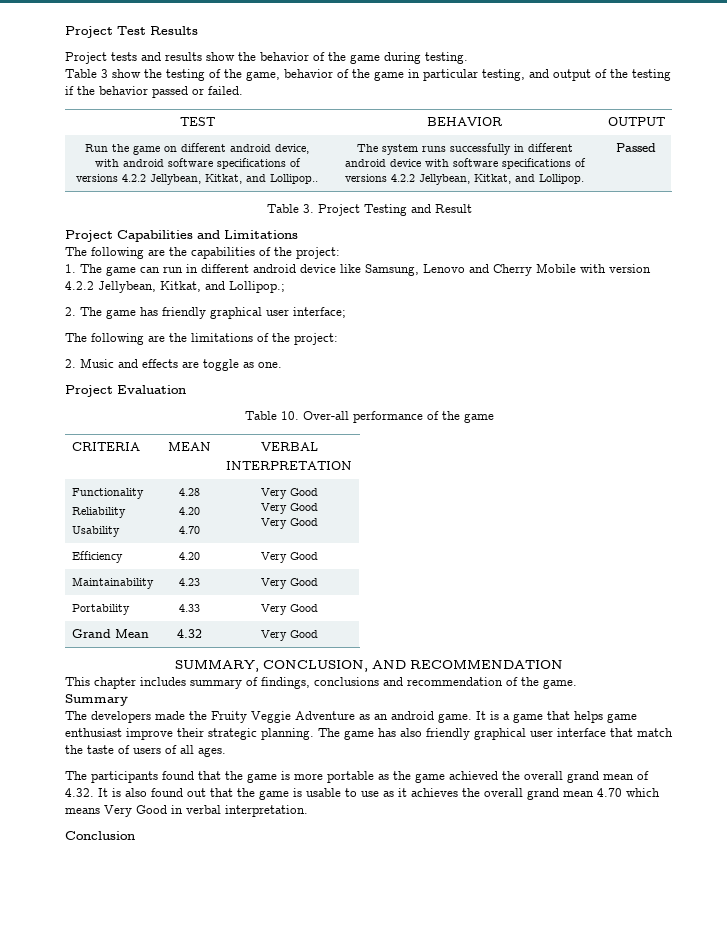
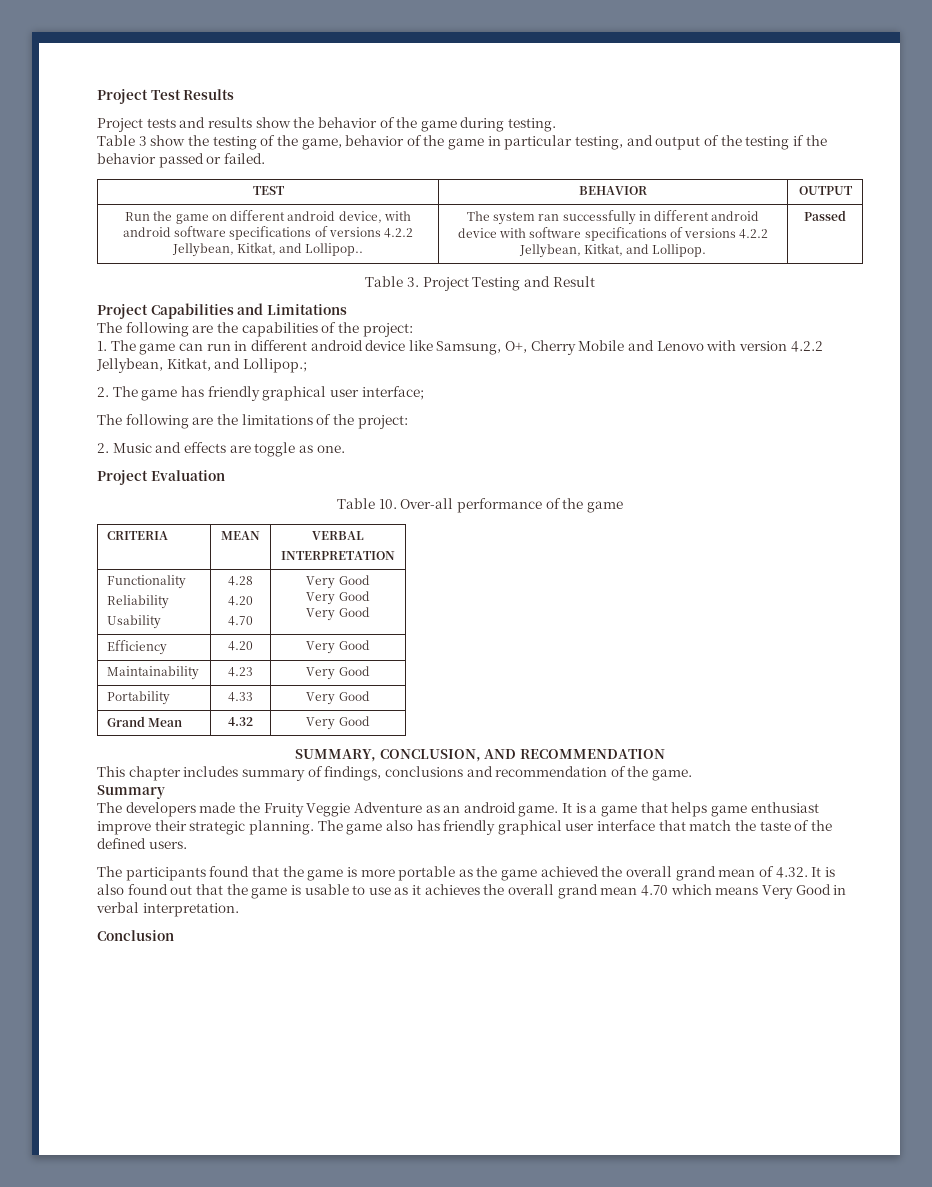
- Run the game on different android device, with android software specifications of versions 4.2.2 Jellybean, Kitkat, and Lollipop.. | The system runs successfully in different android device with software specifications of versions 4.2.2 Jellybean, Kitkat, and Lollipop. | Passed
+ Run the game on different android device, with android software specifications of versions 4.2.2 Jellybean, Kitkat, and Lollipop.. | The system ran successfully in different android device with software specifications of versions 4.2.2 Jellybean, Kitkat, and Lollipop. | Passed
- 1. The game can run in different android device like Samsung, Lenovo and Cherry Mobile with version 4.2.2 Jellybean, Kitkat, and Lollipop.;
+ 1. The game can run in different android device like Samsung, O+, Cherry Mobile and Lenovo with version 4.2.2 Jellybean, Kitkat, and Lollipop.;
- The game has also friendly graphical user interface that match the taste of users of all ages.
+ The game also has friendly graphical user interface that match the taste of the defined users.

